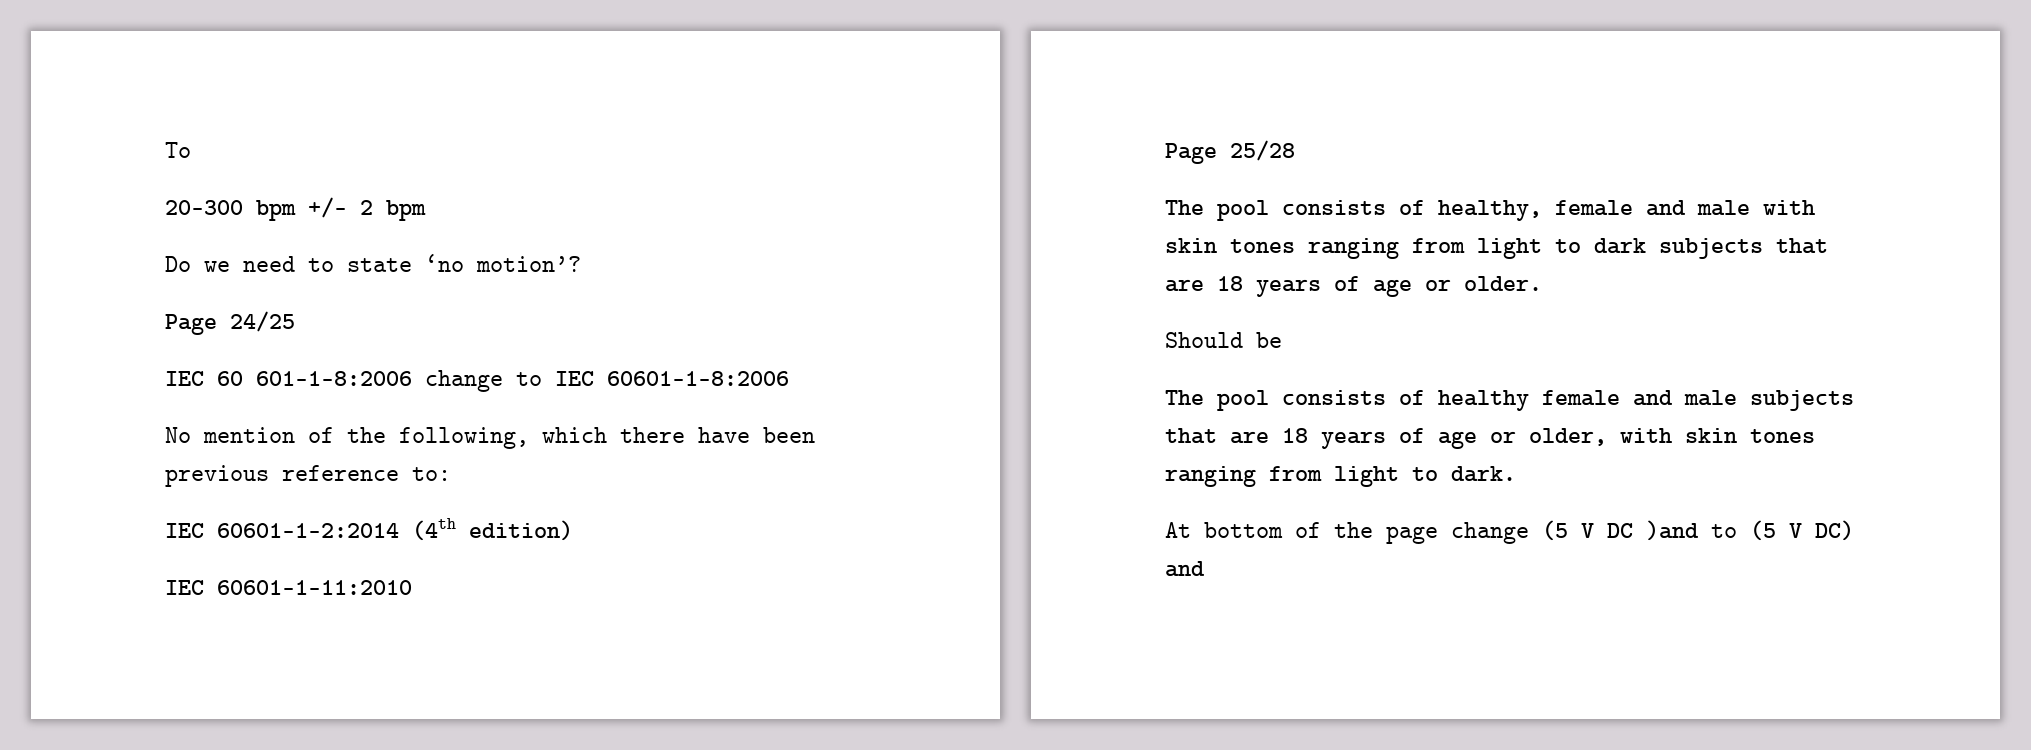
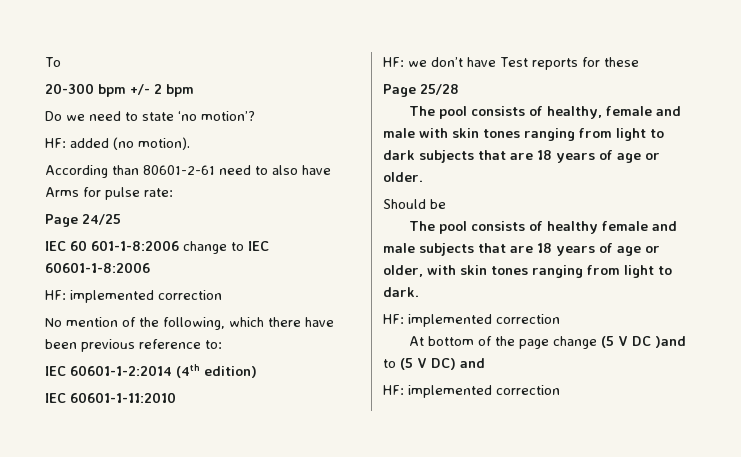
+ HF: added (no motion).
+ According than 80601-2-61 need to also have Arms for pulse rate:
  IEC 60 601-1-8:2006 change to IEC 60601-1-8:2006
+ HF: implemented correction
+ HF: we don’t have Test reports for these
  The pool consists of healthy female and male subjects that are 18 years of age or older, with skin tones ranging from light to dark.
+ HF: implemented correction
  At bottom of the page change (5 V DC )and to (5 V DC) and
+ HF: implemented correction

